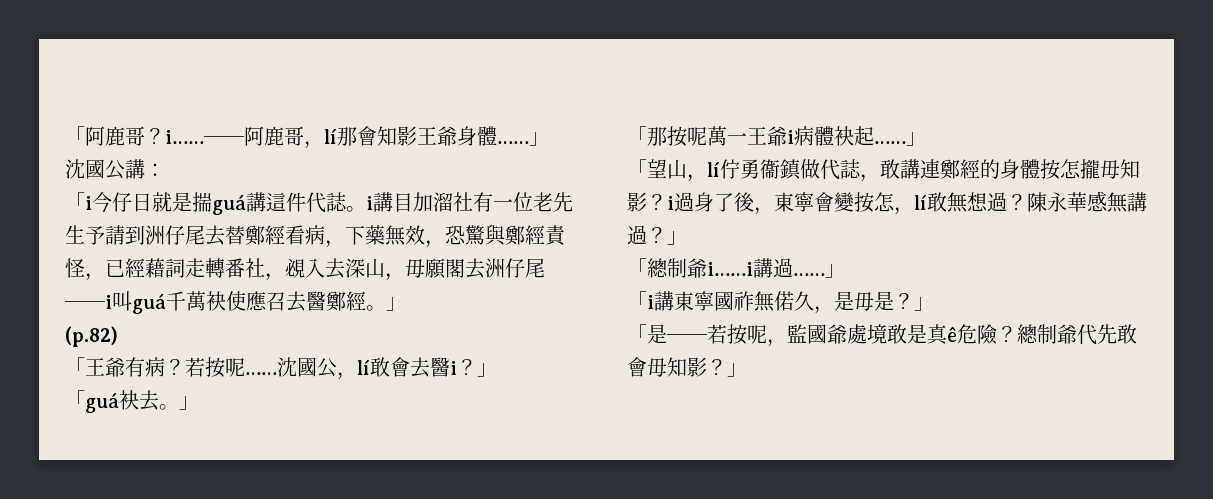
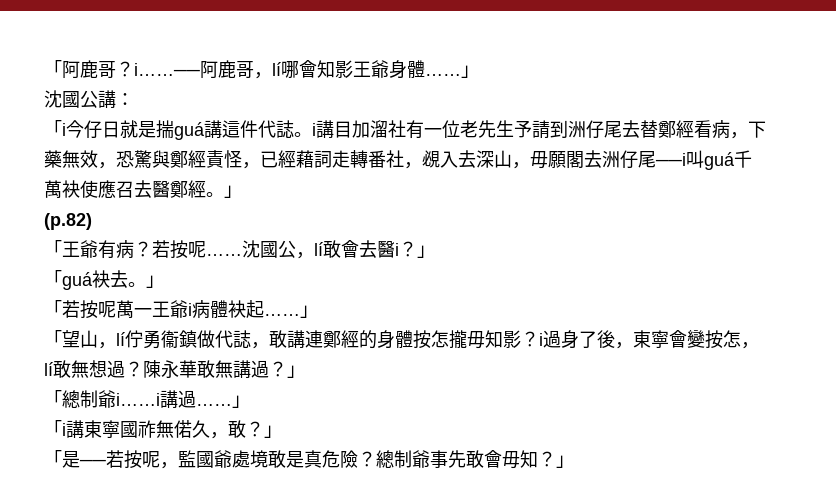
- 「阿鹿哥？i……──阿鹿哥，lí那會知影王爺身體……」
+ 「阿鹿哥？i……──阿鹿哥，lí哪會知影王爺身體……」
- 「那按呢萬一王爺i病體袂起……」
+ 「若按呢萬一王爺i病體袂起……」
- 陳永華感無講過？」
+ 陳永華敢無講過？」
- 「i講東寧國祚無偌久，是毋是？」
+ 「i講東寧國祚無偌久，敢？」
- 「是──若按呢，監國爺處境敢是真ê危險？
+ 「是──若按呢，監國爺處境敢是真危險？
- 總制爺代先敢會毋知影？」
+ 總制爺事先敢會毋知？」

